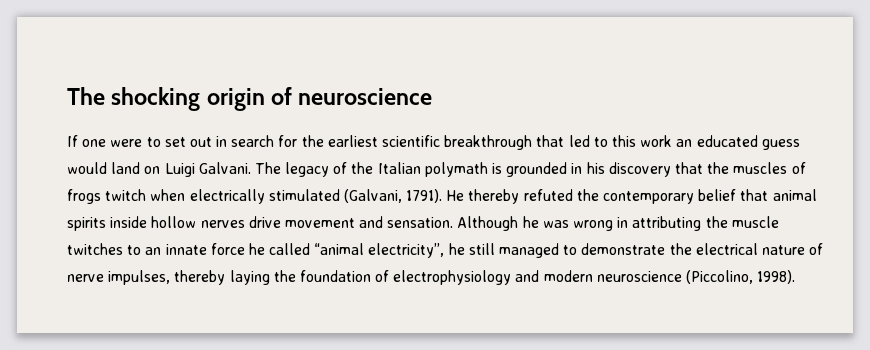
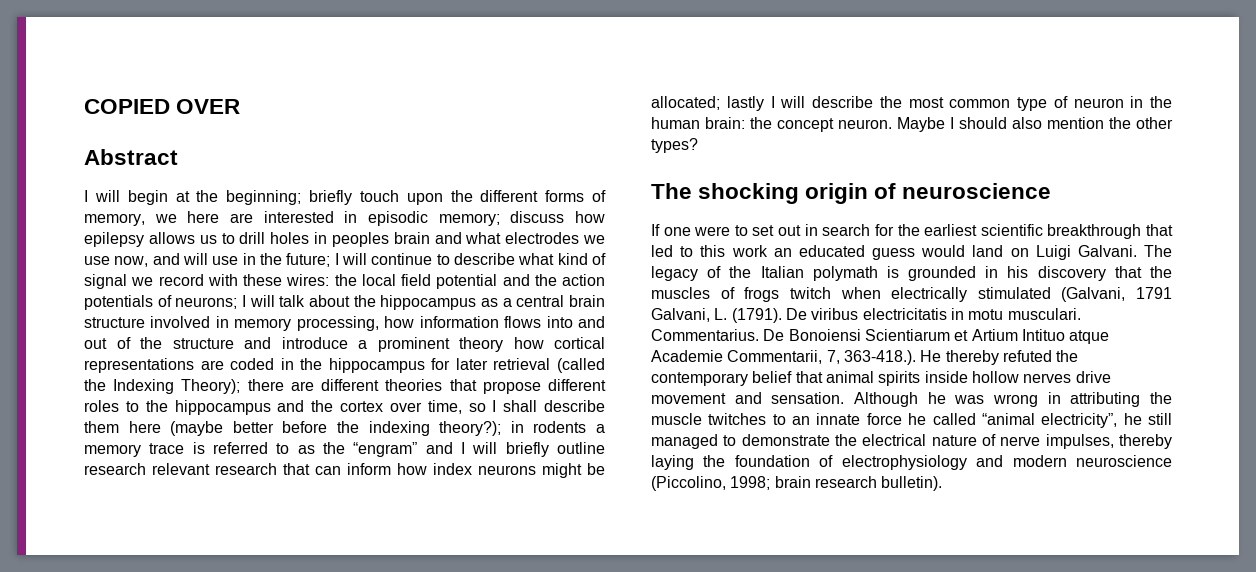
+ COPIED OVER
+ Abstract
+ I will begin at the beginning; briefly touch upon the different forms of memory, we here are interested in episodic memory; discuss how epilepsy allows us to drill holes in peoples brain and what electrodes we use now, and will use in the future; I will continue to describe what kind of signal we record with these wires: the local field potential and the action potentials of neurons; I will talk about the hippocampus as a central brain structure involved in memory processing, how information flows into and out of the structure and introduce a prominent theory how cortical representations are coded in the hippocampus for later retrieval (called the Indexing Theory); there are different theories that propose different roles to the hippocampus and the cortex over time, so I shall describe them here (maybe better before the indexing theory?); in rodents a memory trace is referred to as the “engram” and I will briefly outline research relevant research that can inform how index neurons might be allocated; lastly I will describe the most common type of neuron in the human brain: the concept neuron. Maybe I should also mention the other types?
- The legacy of the Italian polymath is grounded in his discovery that the muscles of frogs twitch when electrically stimulated (Galvani, 1791). He thereby refuted the contemporary belief that animal spirits inside hollow nerves drive movement and sensation.
+ The legacy of the Italian polymath is grounded in his discovery that the muscles of frogs twitch when electrically stimulated (Galvani, 1791 Galvani, L. (1791). De viribus electricitatis in motu musculari. Commentarius. De Bonoiensi Scientiarum et Artium Intituo atque Academie Commentarii, 7, 363-418.). He thereby refuted the contemporary belief that animal spirits inside hollow nerves drive movement and sensation.
- Although he was wrong in attributing the muscle twitches to an innate force he called “animal electricity”, he still managed to demonstrate the electrical nature of nerve impulses, thereby laying the foundation of electrophysiology and modern neuroscience (Piccolino, 1998).
+ Although he was wrong in attributing the muscle twitches to an innate force he called “animal electricity”, he still managed to demonstrate the electrical nature of nerve impulses, thereby laying the foundation of electrophysiology and modern neuroscience (Piccolino, 1998; brain research bulletin).

